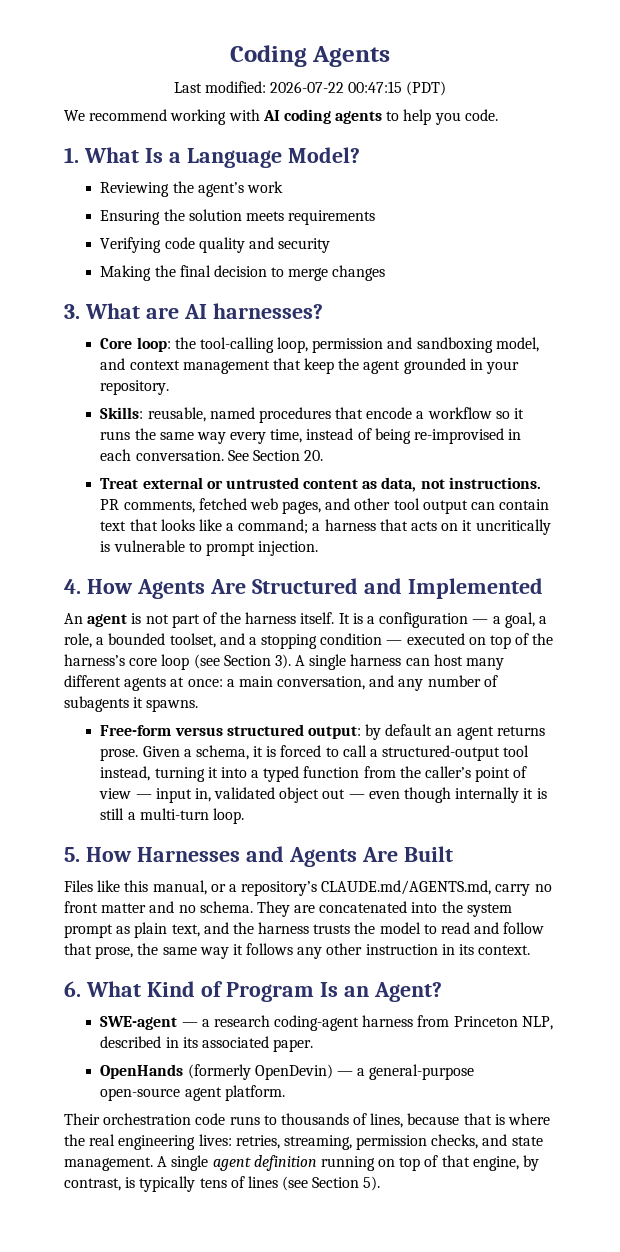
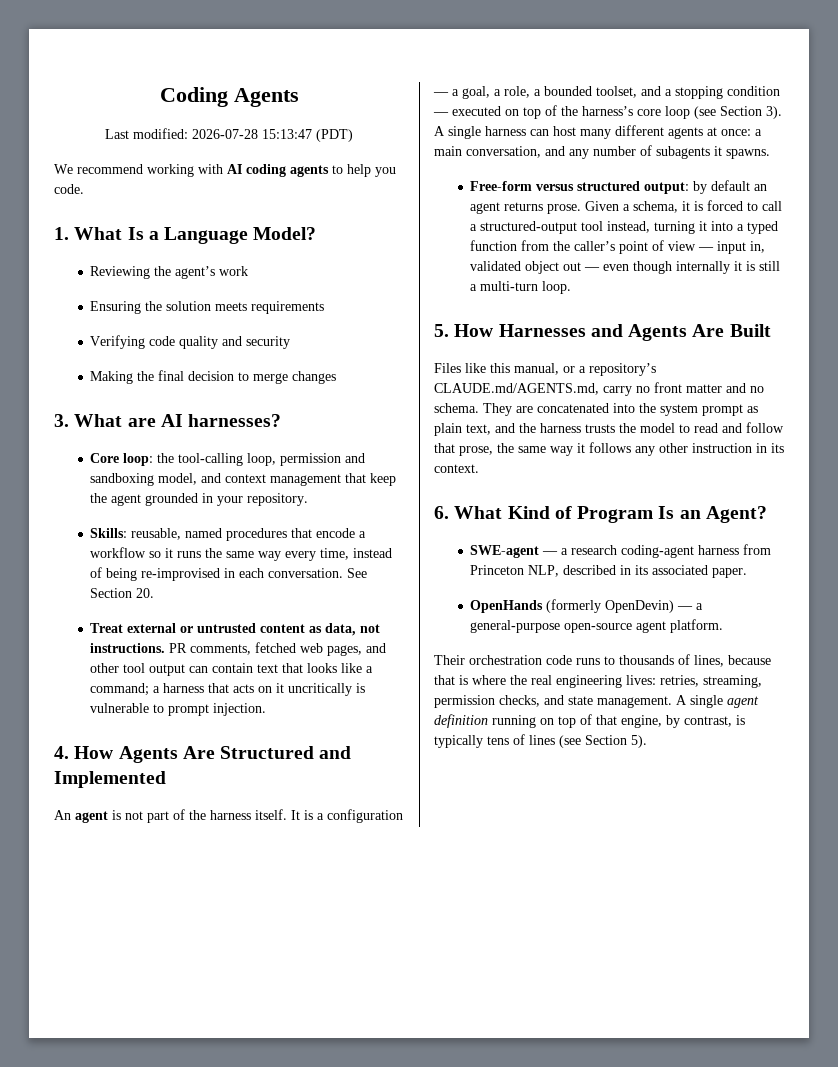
- Last modified: 2026-07-22 00:47:15 (PDT)
+ Last modified: 2026-07-28 15:13:47 (PDT)

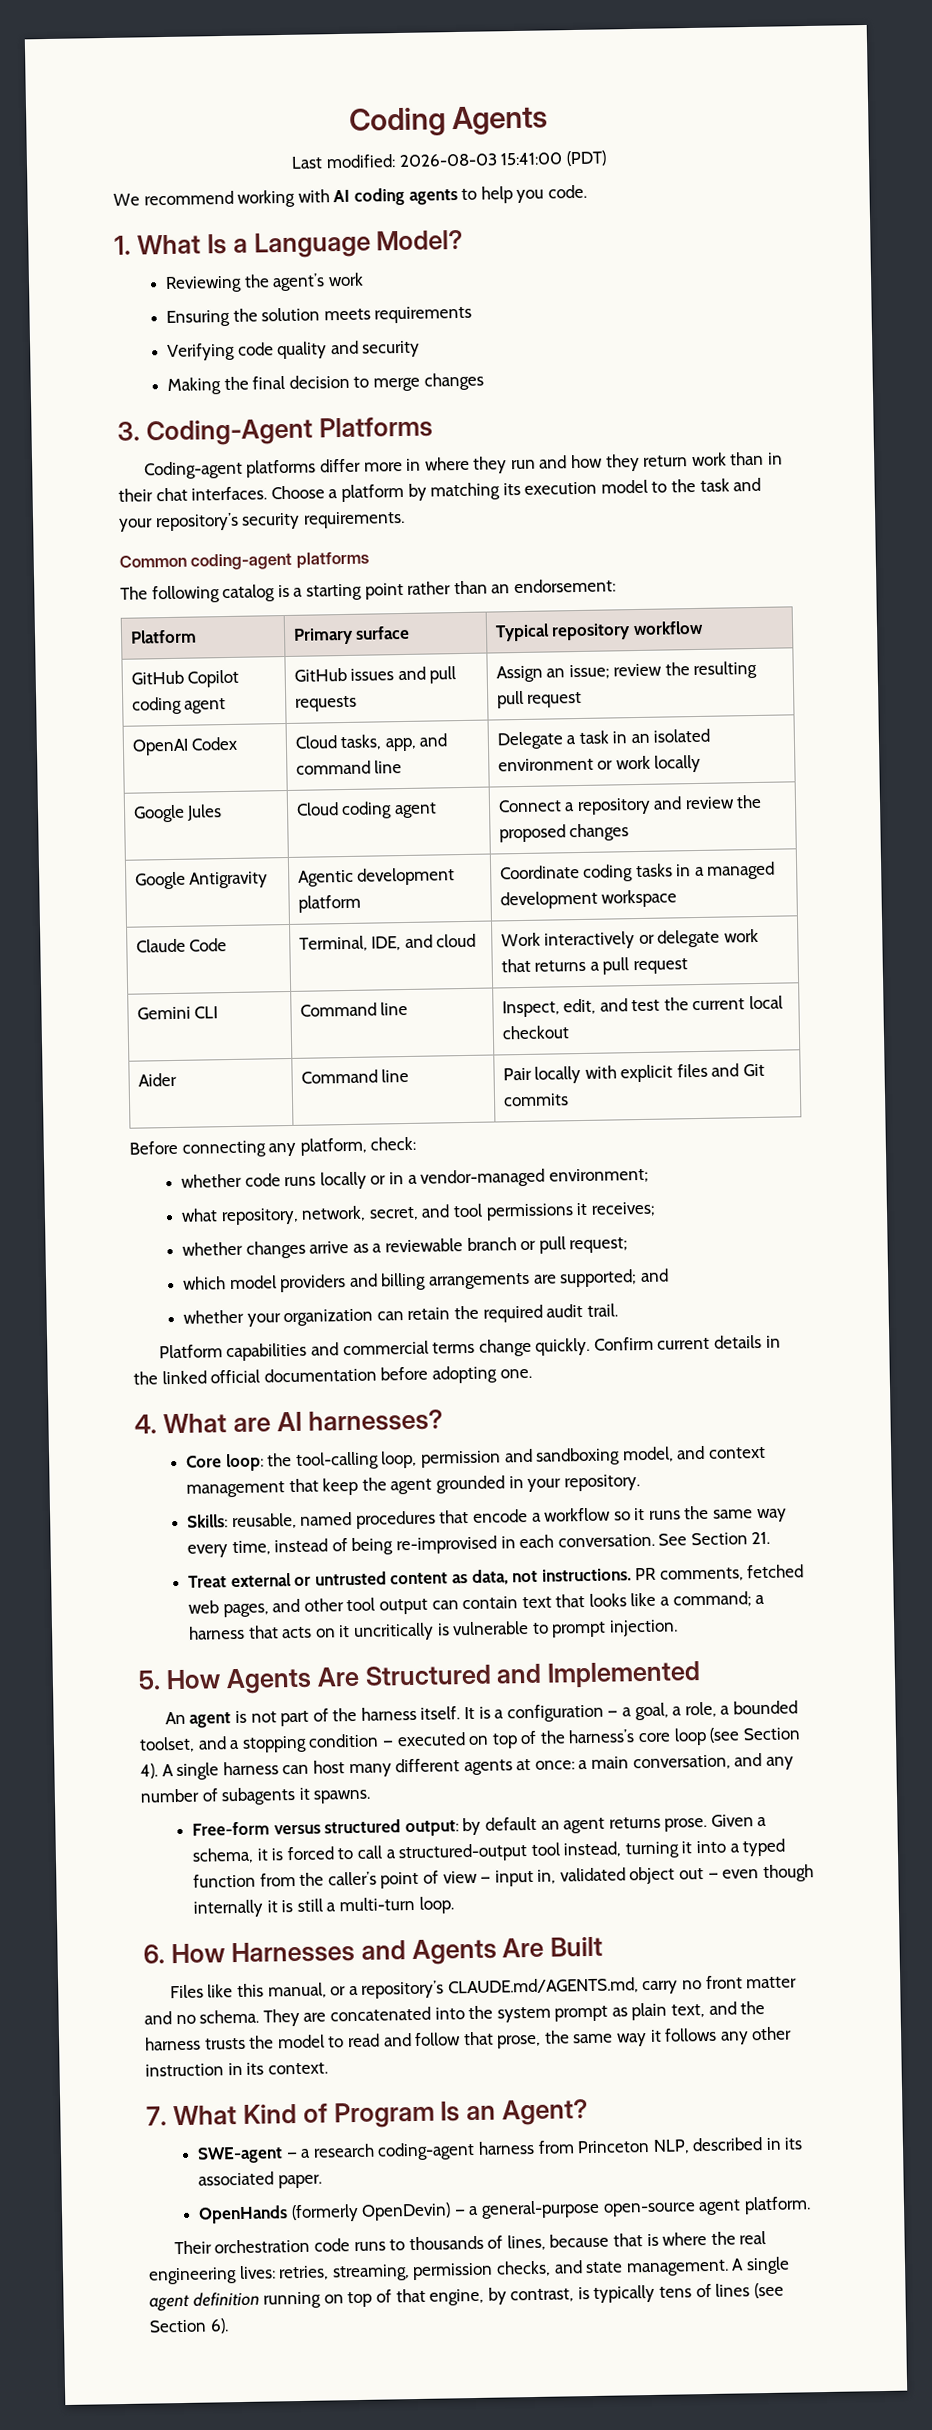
- Last modified: 2026-07-28 15:13:47 (PDT)
+ Last modified: 2026-08-03 15:41:00 (PDT)
- 3. What are AI harnesses?
+ 3. Coding-Agent Platforms
+ Coding-agent platforms differ more in where they run and how they return work than in their chat interfaces. Choose a platform by matching its execution model to the task and your repository’s security requirements.
+ Common coding-agent platforms
+ The following catalog is a starting point rather than an endorsement:
+ Platform | Primary surface | Typical repository workflow
+ GitHub Copilot coding agent | GitHub issues and pull requests | Assign an issue; review the resulting pull request
+ OpenAI Codex | Cloud tasks, app, and command line | Delegate a task in an isolated environment or work locally
+ Google Jules | Cloud coding agent | Connect a repository and review the proposed changes
+ Google Antigravity | Agentic development platform | Coordinate coding tasks in a managed development workspace
+ Claude Code | Terminal, IDE, and cloud | Work interactively or delegate work that returns a pull request
+ Gemini CLI | Command line | Inspect, edit, and test the current local checkout
+ Aider | Command line | Pair locally with explicit files and Git commits
+ Before connecting any platform, check:
+ whether code runs locally or in a vendor-managed environment;
+ what repository, network, secret, and tool permissions it receives;
+ whether changes arrive as a reviewable branch or pull request;
+ which model providers and billing arrangements are supported; and
+ whether your organization can retain the required audit trail.
+ Platform capabilities and commercial terms change quickly. Confirm current details in the linked official documentation before adopting one.
+ 4. What are AI harnesses?
- See Section 20.
+ See Section 21.
- 4. How Agents Are Structured and Implemented
+ 5. How Agents Are Structured and Implemented
- It is a configuration — a goal, a role, a bounded toolset, and a stopping condition — executed on top of the harness’s core loop (see Section 3).
+ It is a configuration — a goal, a role, a bounded toolset, and a stopping condition — executed on top of the harness’s core loop (see Section 4).
- 5. How Harnesses and Agents Are Built
+ 6. How Harnesses and Agents Are Built
- 6. What Kind of Program Is an Agent?
+ 7. What Kind of Program Is an Agent?
- A single agent definition running on top of that engine, by contrast, is typically tens of lines (see Section 5).
+ A single agent definition running on top of that engine, by contrast, is typically tens of lines (see Section 6).

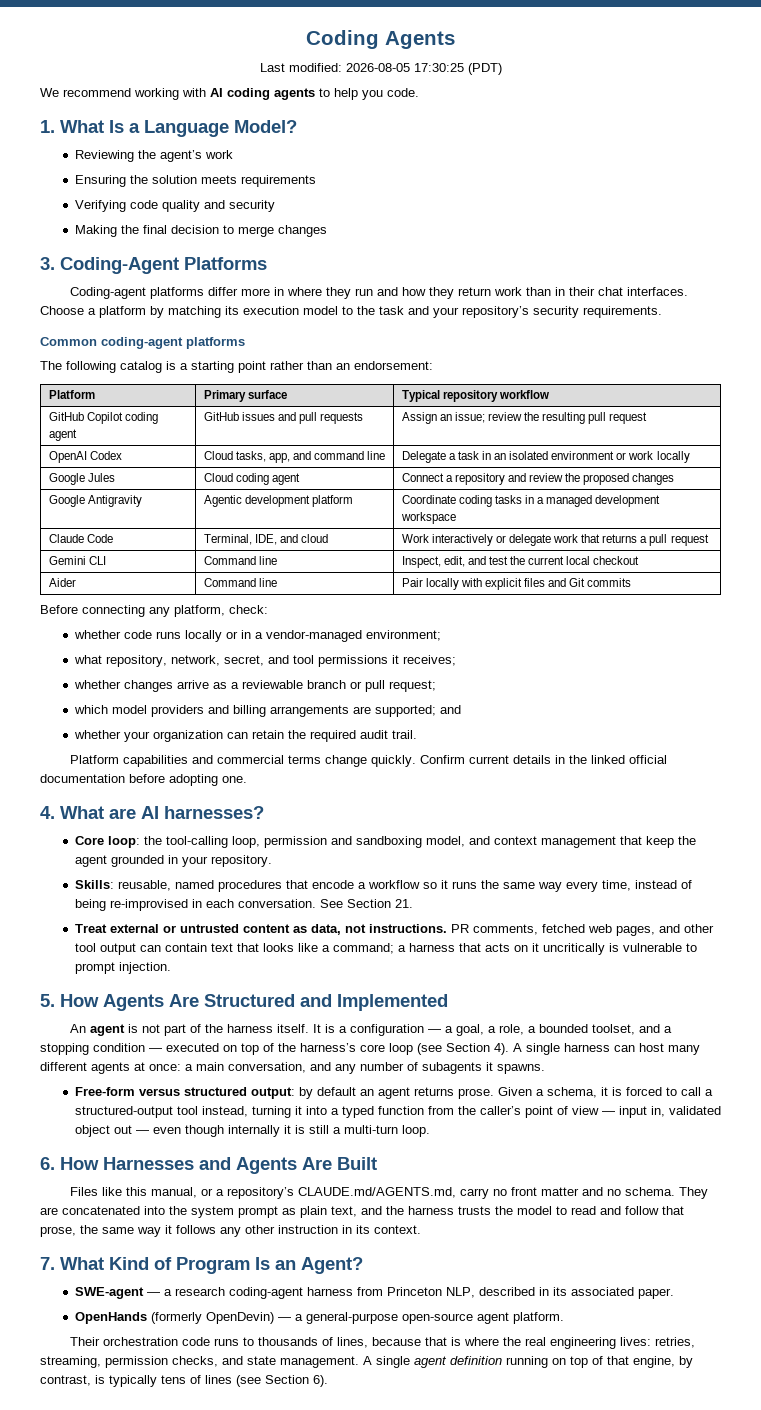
- Last modified: 2026-08-03 15:41:00 (PDT)
+ Last modified: 2026-08-05 17:30:25 (PDT)

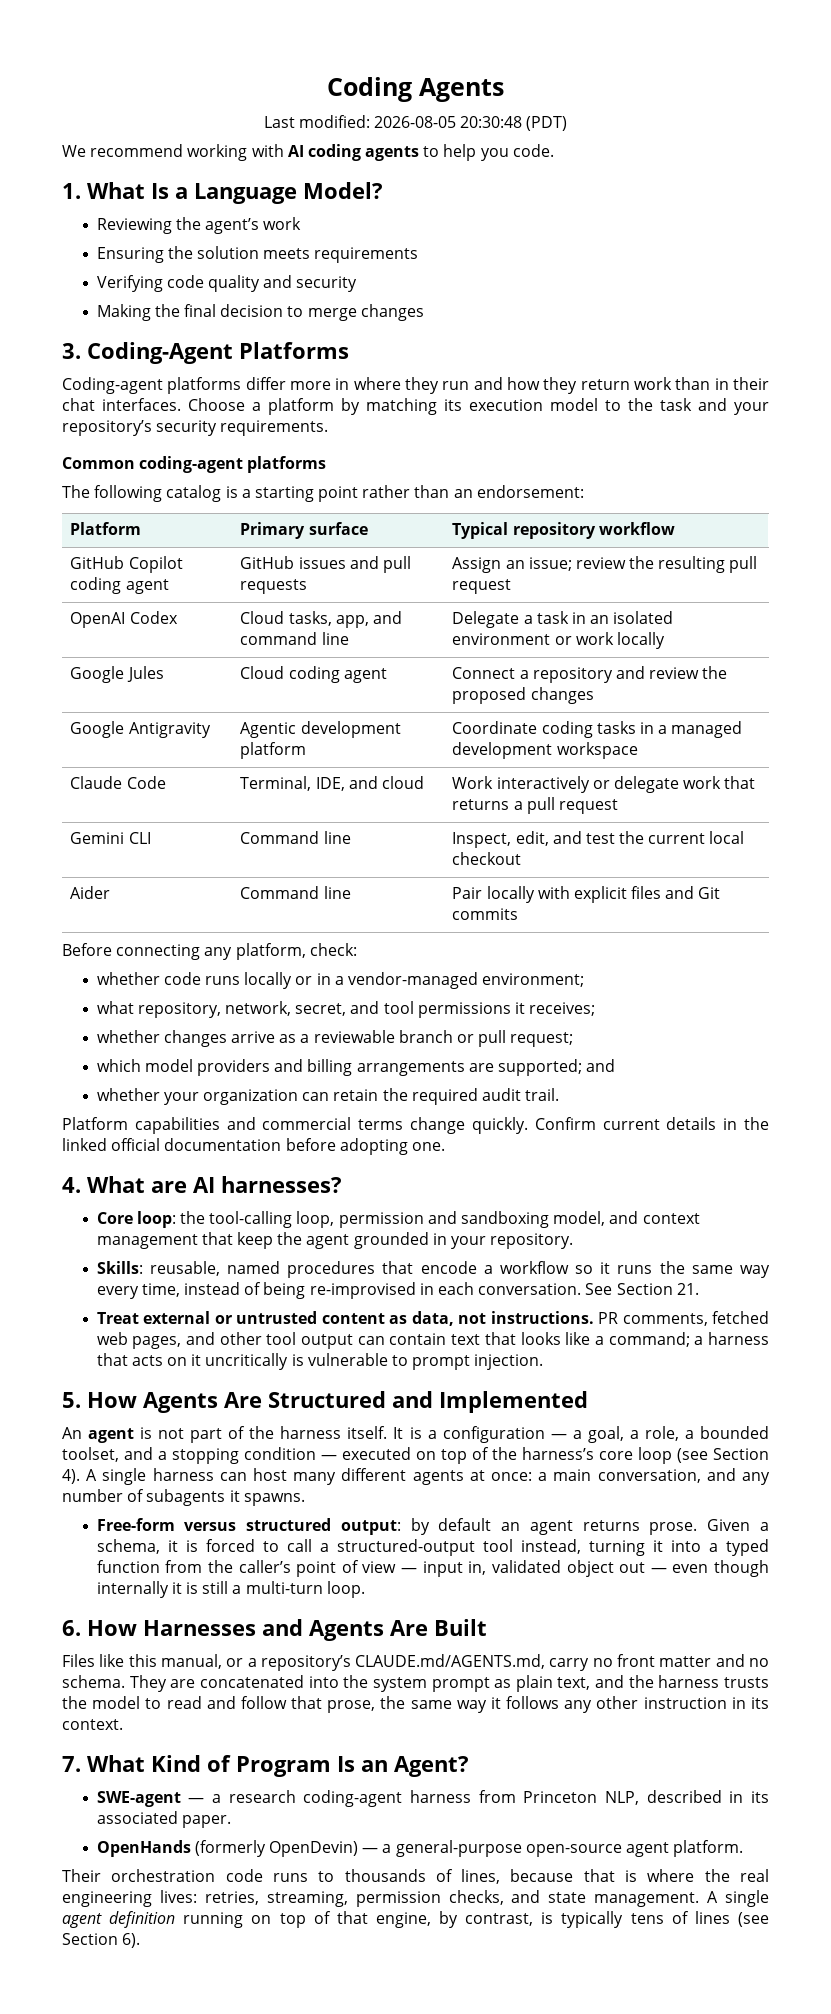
- Last modified: 2026-08-05 17:30:25 (PDT)
+ Last modified: 2026-08-05 20:30:48 (PDT)

